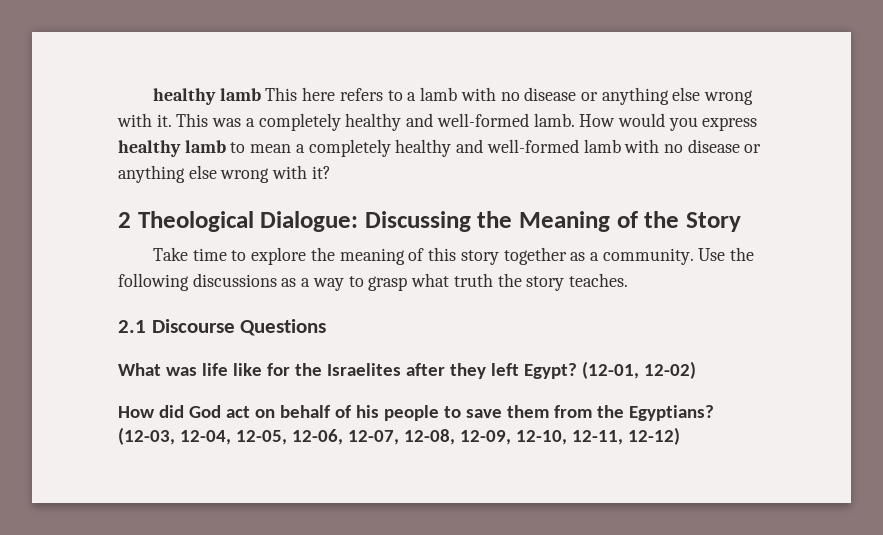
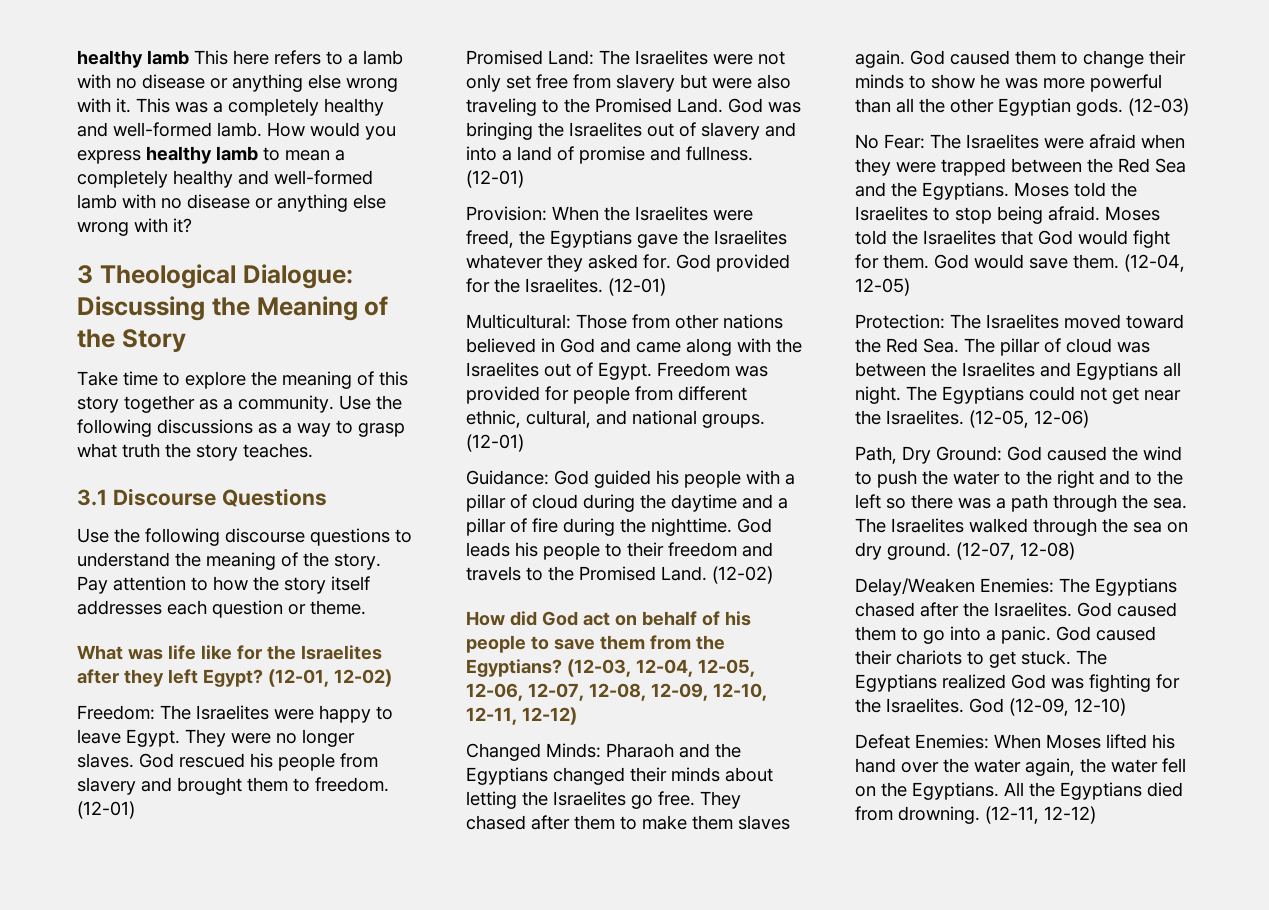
- 2 Theological Dialogue: Discussing the Meaning of the Story
+ 3 Theological Dialogue: Discussing the Meaning of the Story
- 2.1 Discourse Questions
+ 3.1 Discourse Questions
+ Use the following discourse questions to understand the meaning of the story. Pay attention to how the story itself addresses each question or theme.
+ Freedom: The Israelites were happy to leave Egypt. They were no longer slaves. God rescued his people from slavery and brought them to freedom. (12-01)
+ Promised Land: The Israelites were not only set free from slavery but were also traveling to the Promised Land. God was bringing the Israelites out of slavery and into a land of promise and fullness. (12-01)
+ Provision: When the Israelites were freed, the Egyptians gave the Israelites whatever they asked for. God provided for the Israelites. (12-01)
+ Multicultural: Those from other nations believed in God and came along with the Israelites out of Egypt. Freedom was provided for people from different ethnic, cultural, and national groups. (12-01)
+ Guidance: God guided his people with a pillar of cloud during the daytime and a pillar of fire during the nighttime. God leads his people to their freedom and travels to the Promised Land. (12-02)
+ Changed Minds: Pharaoh and the Egyptians changed their minds about letting the Israelites go free. They chased after them to make them slaves again. God caused them to change their minds to show he was more powerful than all the other Egyptian gods. (12-03)
+ No Fear: The Israelites were afraid when they were trapped between the Red Sea and the Egyptians. Moses told the Israelites to stop being afraid. Moses told the Israelites that God would fight for them. God would save them. (12-04, 12-05)
+ Protection: The Israelites moved toward the Red Sea. The pillar of cloud was between the Israelites and Egyptians all night. The Egyptians could not get near the Israelites. (12-05, 12-06)
+ Path, Dry Ground: God caused the wind to push the water to the right and to the left so there was a path through the sea. The Israelites walked through the sea on dry ground. (12-07, 12-08)
+ Delay/Weaken Enemies: The Egyptians chased after the Israelites. God caused them to go into a panic. God caused their chariots to get stuck. The Egyptians realized God was fighting for the Israelites. God (12-09, 12-10)
+ Defeat Enemies: When Moses lifted his hand over the water again, the water fell on the Egyptians. All the Egyptians died from drowning. (12-11, 12-12)

